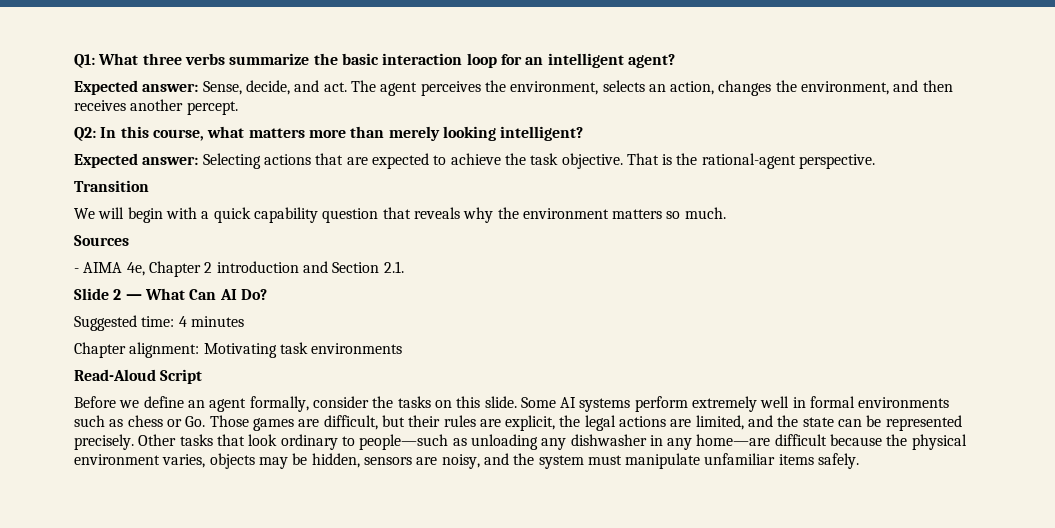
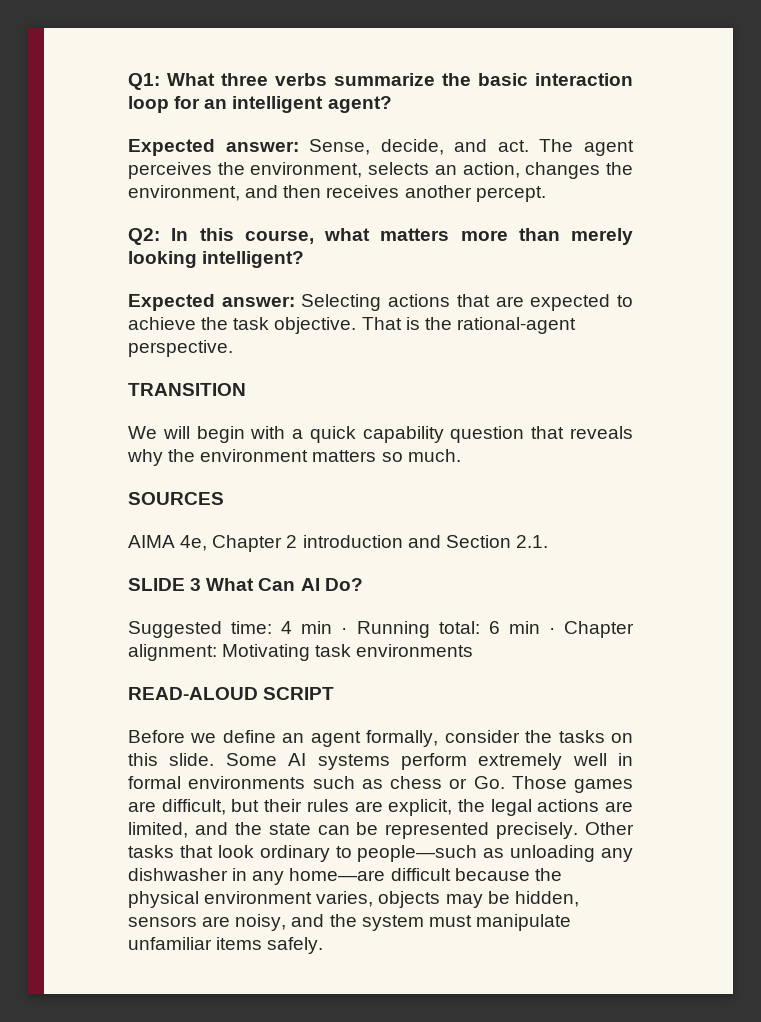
- Transition
+ TRANSITION
- Sources
- - AIMA 4e, Chapter 2 introduction and Section 2.1.
+ SOURCES
+ AIMA 4e, Chapter 2 introduction and Section 2.1.
- Slide 2 — What Can AI Do?
+ SLIDE 3 What Can AI Do?
- Suggested time: 4 minutes
- Chapter alignment: Motivating task environments
+ Suggested time: 4 min · Running total: 6 min · Chapter alignment: Motivating task environments
- Read-Aloud Script
+ READ-ALOUD SCRIPT

